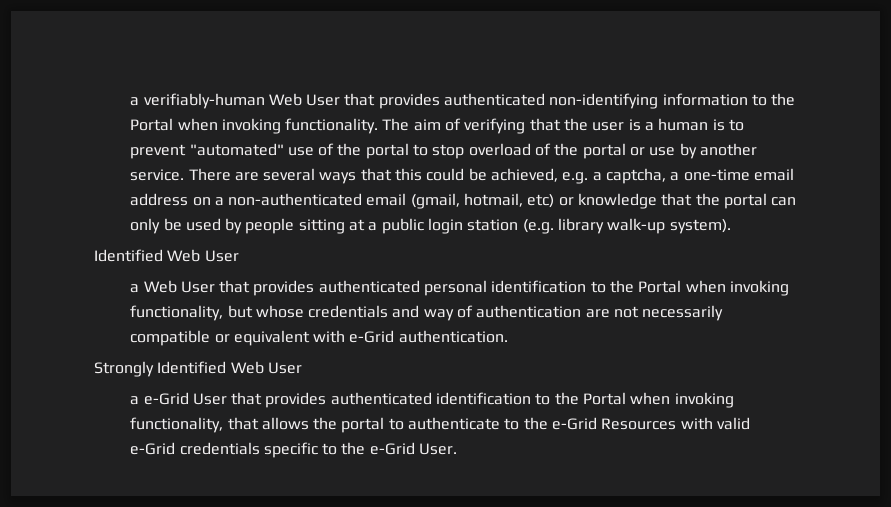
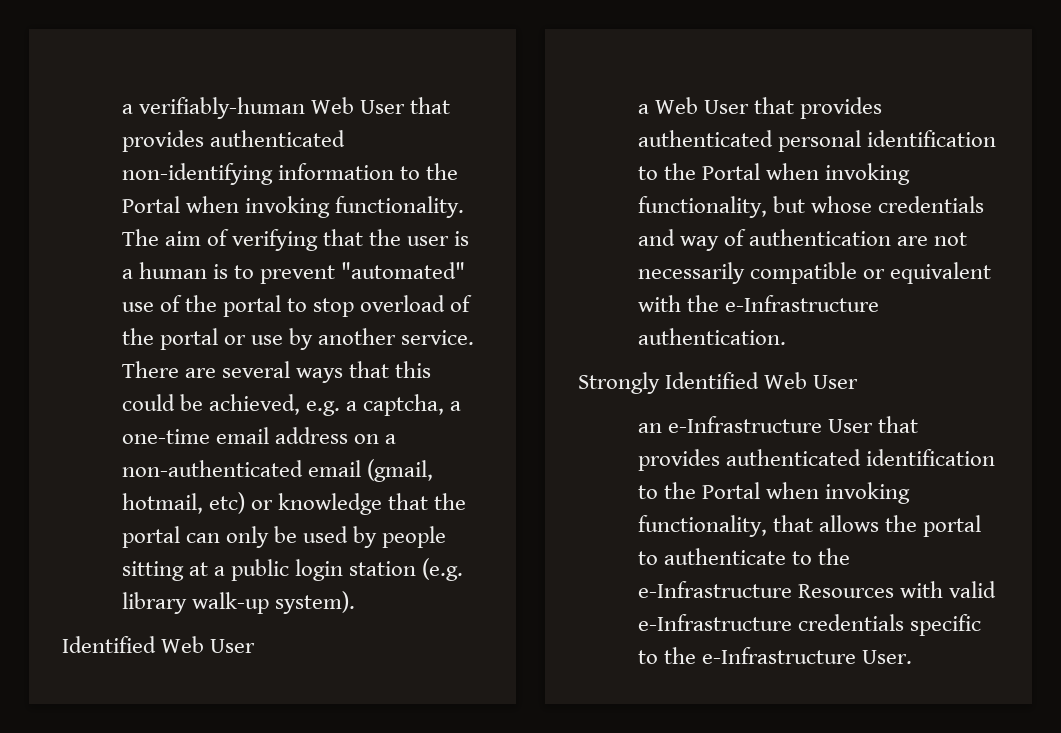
- a Web User that provides authenticated personal identification to the Portal when invoking functionality, but whose credentials and way of authentication are not necessarily compatible or equivalent with e-Grid authentication.
+ a Web User that provides authenticated personal identification to the Portal when invoking functionality, but whose credentials and way of authentication are not necessarily compatible or equivalent with the e-Infrastructure authentication.
- a e-Grid User that provides authenticated identification to the Portal when invoking functionality, that allows the portal to authenticate to the e-Grid Resources with valid e-Grid credentials specific to the e-Grid User.
+ an e-Infrastructure User that provides authenticated identification to the Portal when invoking functionality, that allows the portal to authenticate to the e-Infrastructure Resources with valid e-Infrastructure credentials specific to the e-Infrastructure User.

